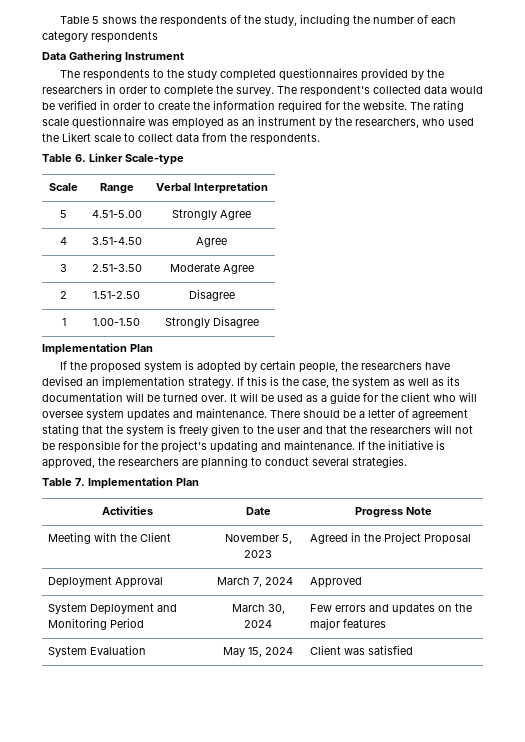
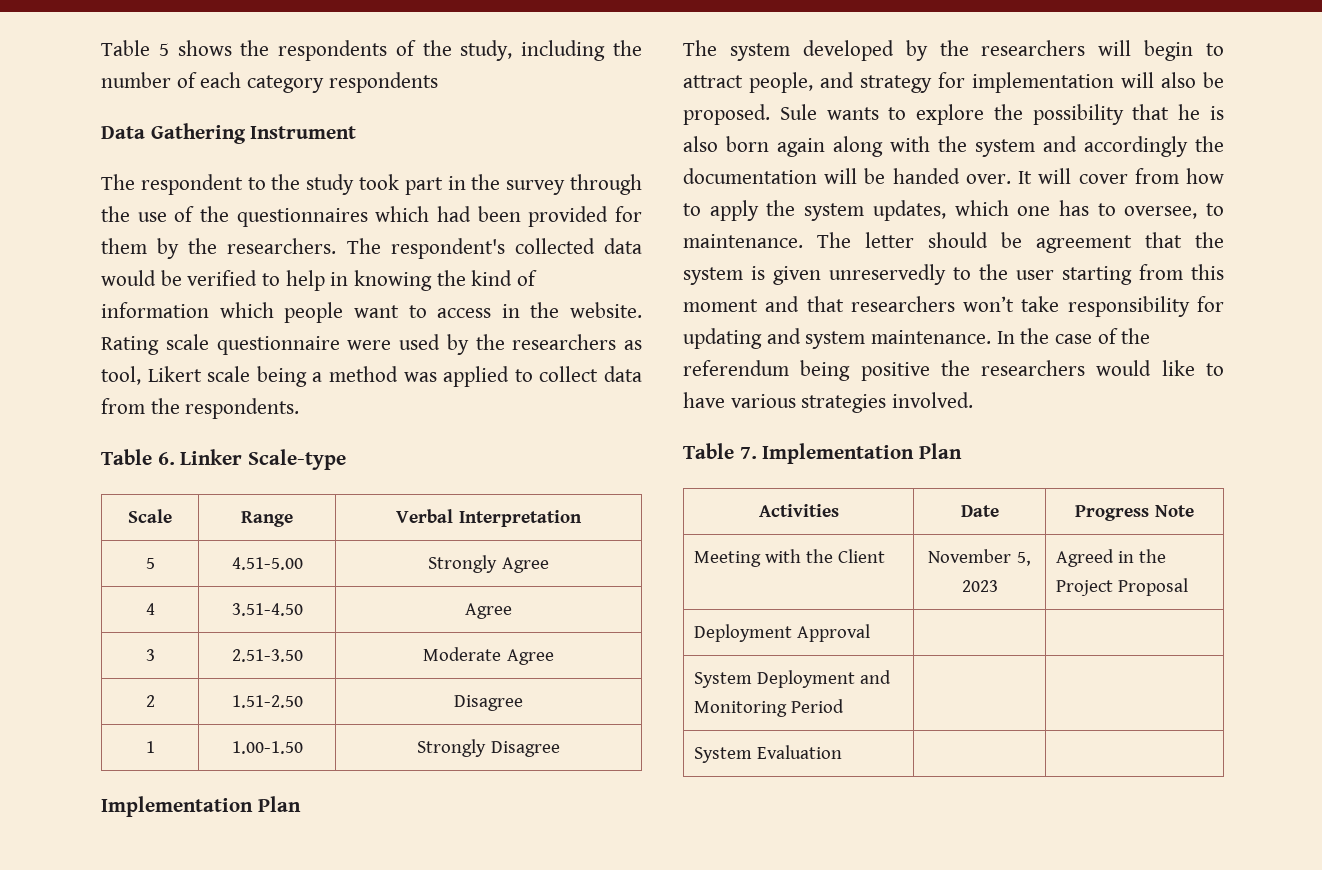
- The respondents to the study completed questionnaires provided by the researchers in order to complete the survey.
+ The respondent to the study took part in the survey through the use of the questionnaires which had been provided for them by the researchers.
- The respondent's collected data would be verified in order to create the information required for the website. The rating scale questionnaire was employed as an instrument by the researchers, who used the Likert scale to collect data from the respondents.
+ The respondent's collected data would be verified to help in knowing the kind of information which people want to access in the website. Rating scale questionnaire were used by the researchers as tool, Likert scale being a method was applied to collect data from the respondents.
- If the proposed system is adopted by certain people, the researchers have devised an implementation strategy. If this is the case, the system as well as its documentation will be turned over.
+ The system developed by the researchers will begin to attract people, and strategy for implementation will also be proposed. Sule wants to explore the possibility that he is also born again along with the system and accordingly the documentation will be handed over.
- It will be used as a guide for the client who will oversee system updates and maintenance. There should be a letter of agreement stating that the system is freely given to the user and that the researchers will not be responsible for the project's updating and maintenance. If the initiative is approved, the researchers are planning to conduct several strategies.
+ It will cover from how to apply the system updates, which one has to oversee, to maintenance. The letter should be agreement that the system is given unreservedly to the user starting from this moment and that researchers won’t take responsibility for updating and system maintenance. In the case of the referendum being positive the researchers would like to have various strategies involved.
- Deployment Approval | March 7, 2024 | Approved
+ Deployment Approval | |
- System Deployment and Monitoring Period | March 30, 2024 | Few errors and updates on the major features
- System Evaluation | May 15, 2024 | Client was satisfied
+ System Deployment and Monitoring Period | |
+ System Evaluation | |

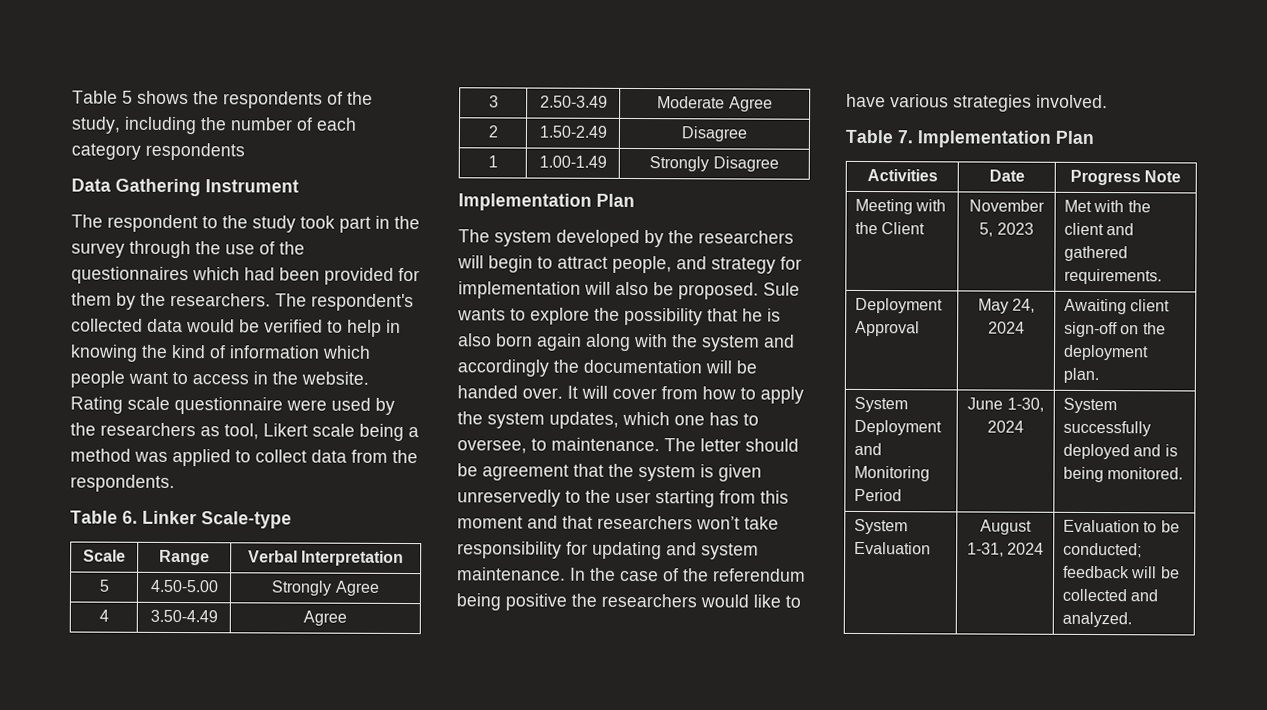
- 5 | 4.51-5.00 | Strongly Agree
+ 5 | 4.50-5.00 | Strongly Agree
- 4 | 3.51-4.50 | Agree
+ 4 | 3.50-4.49 | Agree
- 3 | 2.51-3.50 | Moderate Agree
+ 3 | 2.50-3.49 | Moderate Agree
- 2 | 1.51-2.50 | Disagree
+ 2 | 1.50-2.49 | Disagree
- 1 | 1.00-1.50 | Strongly Disagree
+ 1 | 1.00-1.49 | Strongly Disagree
- Meeting with the Client | November 5, 2023 | Agreed in the Project Proposal
- Deployment Approval | |
+ Meeting with the Client | November 5, 2023 | Met with the client and gathered requirements.
+ Deployment Approval | May 24, 2024 | Awaiting client sign-off on the deployment plan.
- System Deployment and Monitoring Period | |
- System Evaluation | |
+ System Deployment and Monitoring Period | June 1-30, 2024 | System successfully deployed and is being monitored.
+ System Evaluation | August 1-31, 2024 | Evaluation to be conducted; feedback will be collected and analyzed.

